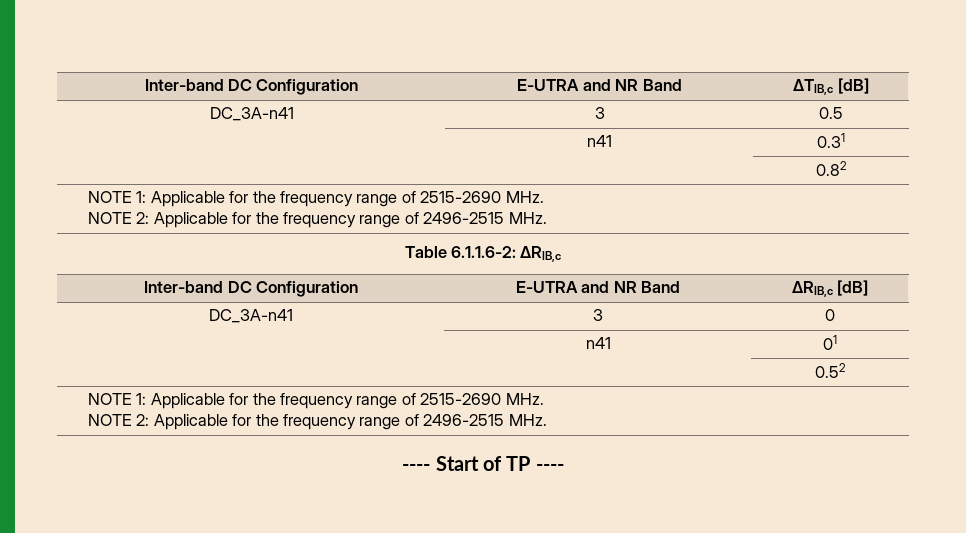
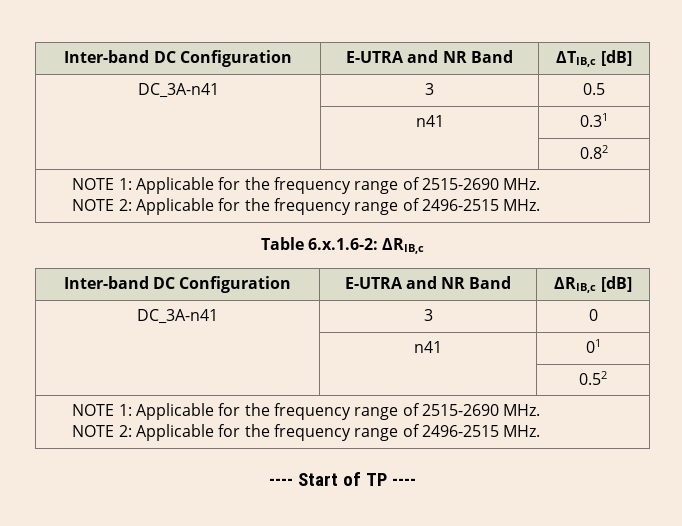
- Table 6.1.1.6-2: ΔRIB,c
+ Table 6.x.1.6-2: ΔRIB,c

